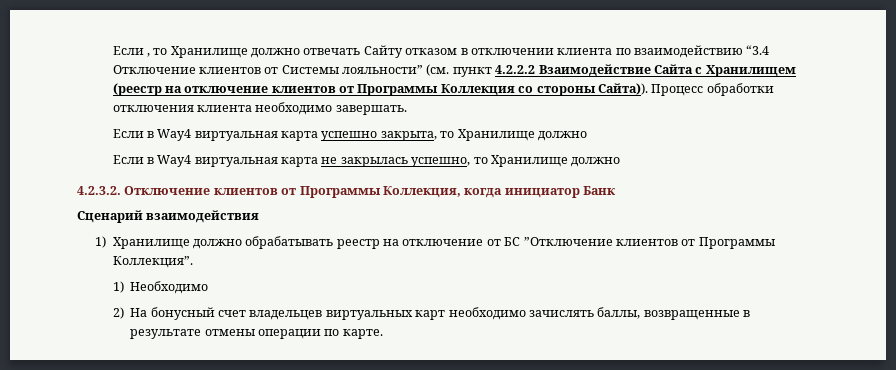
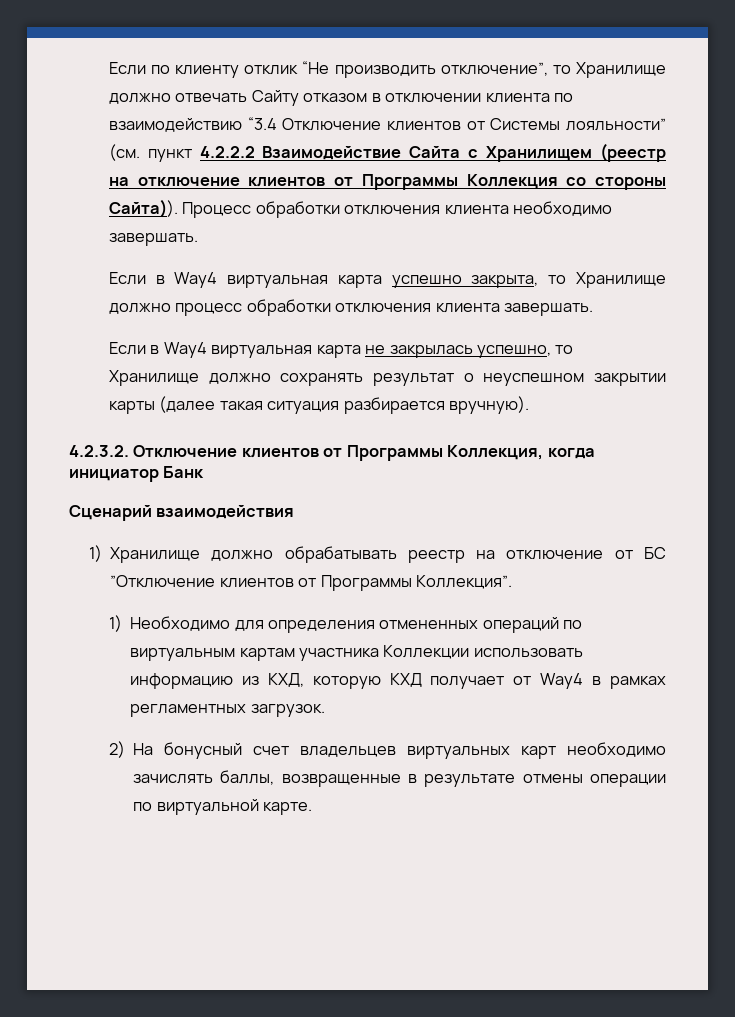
- Если , то Хранилище должно отвечать Сайту отказом в отключении клиента по взаимодействию “3.4 Отключение клиентов от Системы лояльности” (см. пункт 4.2.2.2 Взаимодействие Сайта с Хранилищем (реестр на отключение клиентов от Программы Коллекция со стороны Сайта)).
+ Если по клиенту отклик “Не производить отключение”, то Хранилище должно отвечать Сайту отказом в отключении клиента по взаимодействию “3.4 Отключение клиентов от Системы лояльности” (см. пункт 4.2.2.2 Взаимодействие Сайта с Хранилищем (реестр на отключение клиентов от Программы Коллекция со стороны Сайта)).
- Если в Way4 виртуальная карта успешно закрыта, то Хранилище должно
+ Если в Way4 виртуальная карта успешно закрыта, то Хранилище должно процесс обработки отключения клиента завершать.
- Если в Way4 виртуальная карта не закрылась успешно, то Хранилище должно
+ Если в Way4 виртуальная карта не закрылась успешно, то Хранилище должно сохранять результат о неуспешном закрытии карты (далее такая ситуация разбирается вручную).
- 1) Необходимо
+ 1) Необходимо для определения отмененных операций по виртуальным картам участника Коллекции использовать информацию из КХД, которую КХД получает от Way4 в рамках регламентных загрузок.
- 2) На бонусный счет владельцев виртуальных карт необходимо зачислять баллы, возвращенные в результате отмены операции по карте.
+ 2) На бонусный счет владельцев виртуальных карт необходимо зачислять баллы, возвращенные в результате отмены операции по виртуальной карте.

